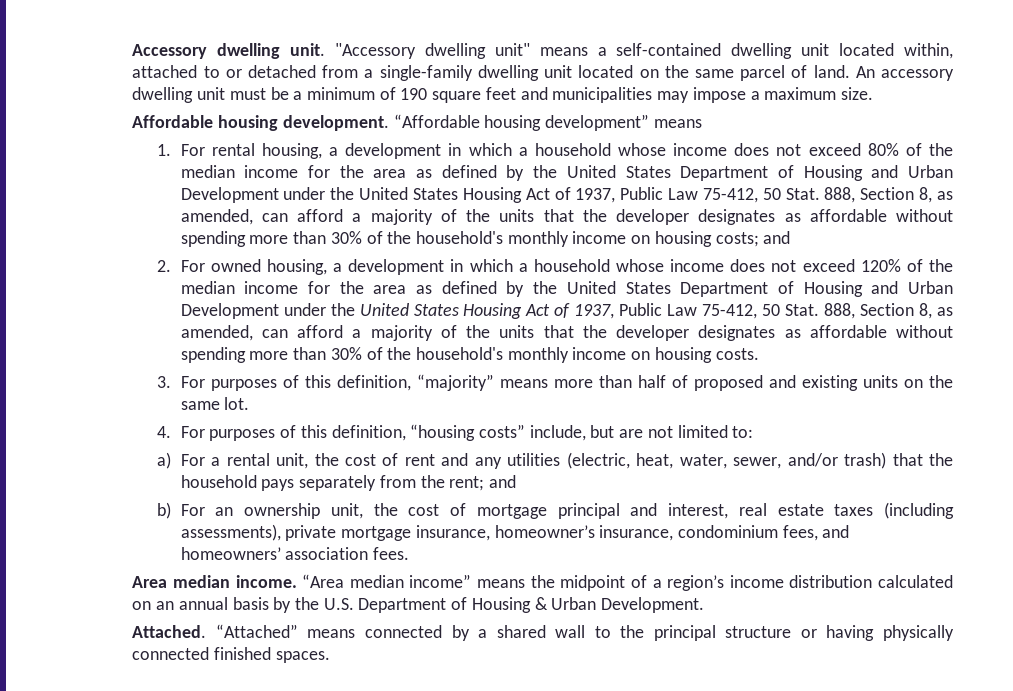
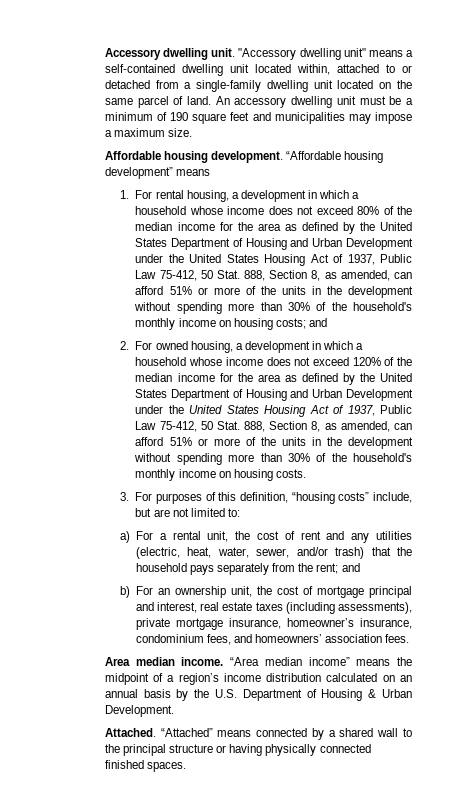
- 888, Section 8, as amended, can afford a majority of the units that the developer designates as affordable without spending more than 30% of the household's monthly income on housing costs; and
+ 888, Section 8, as amended, can afford 51% or more of the units in the development without spending more than 30% of the household's monthly income on housing costs; and
- 888, Section 8, as amended, can afford a majority of the units that the developer designates as affordable without spending more than 30% of the household's monthly income on housing costs.
+ 888, Section 8, as amended, can afford 51% or more of the units in the development without spending more than 30% of the household's monthly income on housing costs.
- 3. For purposes of this definition, “majority” means more than half of proposed and existing units on the same lot.
- 4. For purposes of this definition, “housing costs” include, but are not limited to:
+ 3. For purposes of this definition, “housing costs” include, but are not limited to:

